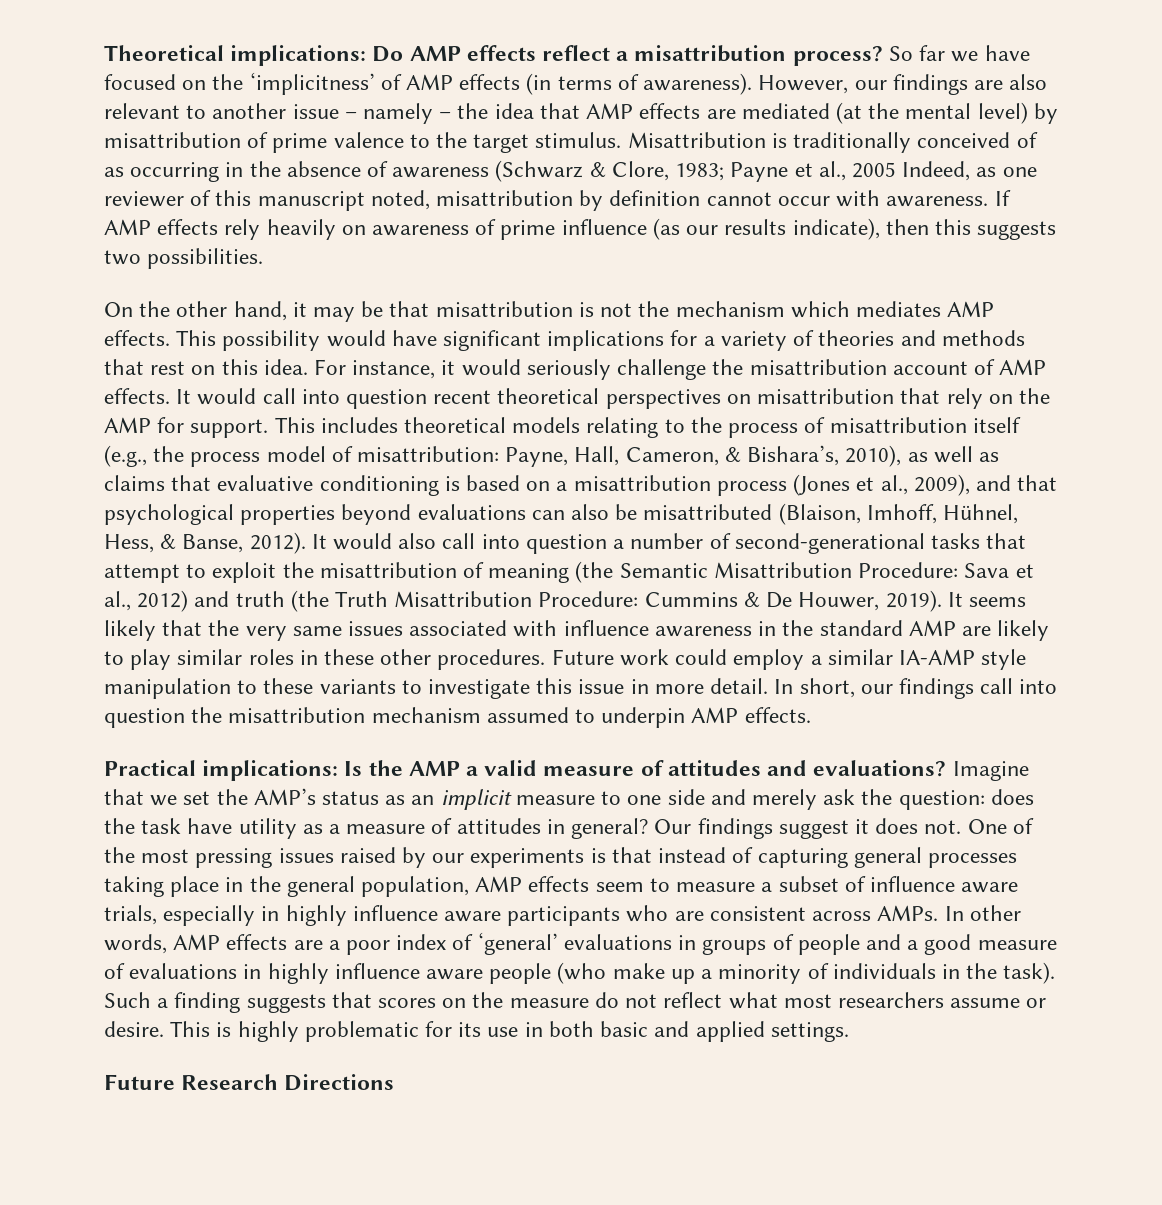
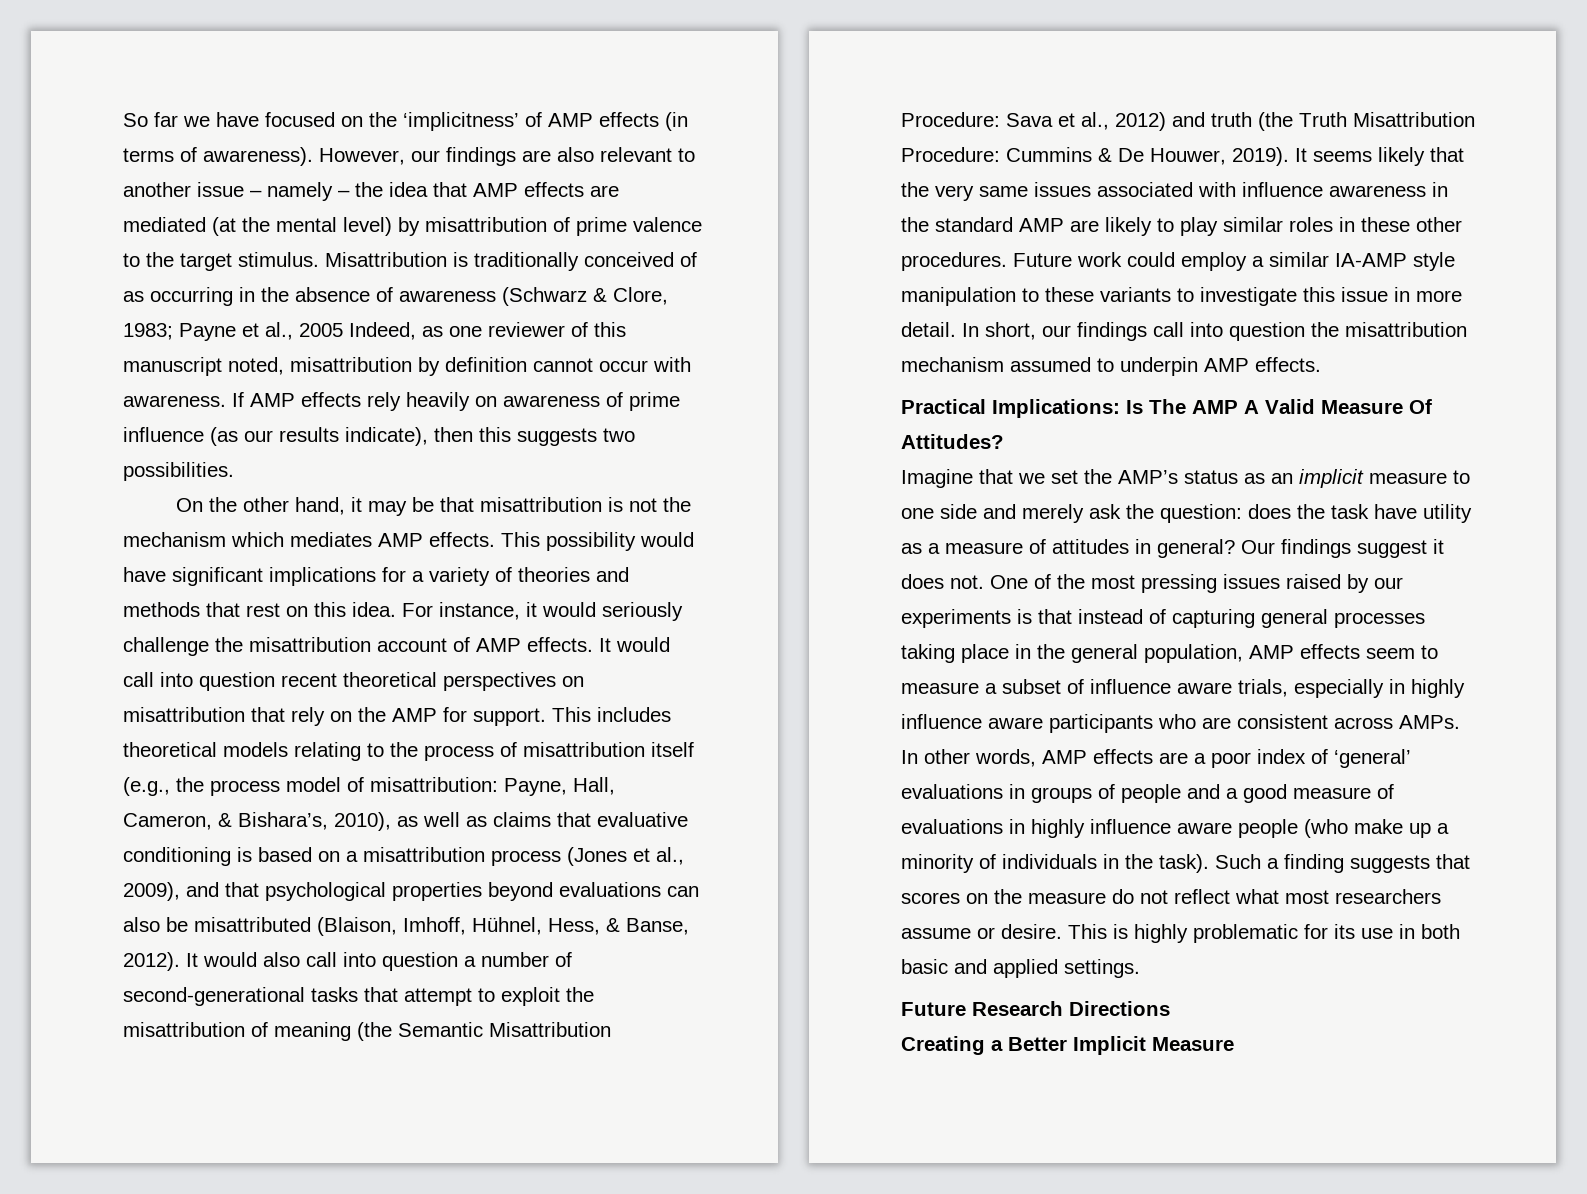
- Theoretical implications: Do AMP effects reflect a misattribution process?
- Practical implications: Is the AMP a valid measure of attitudes and evaluations? Imagine that we set the AMP’s status as an implicit measure to one side and merely ask the question: does the task have utility as a measure of attitudes in general?
+ Practical Implications: Is The AMP A Valid Measure Of Attitudes?
+ Imagine that we set the AMP’s status as an implicit measure to one side and merely ask the question: does the task have utility as a measure of attitudes in general?
+ Creating a Better Implicit Measure

